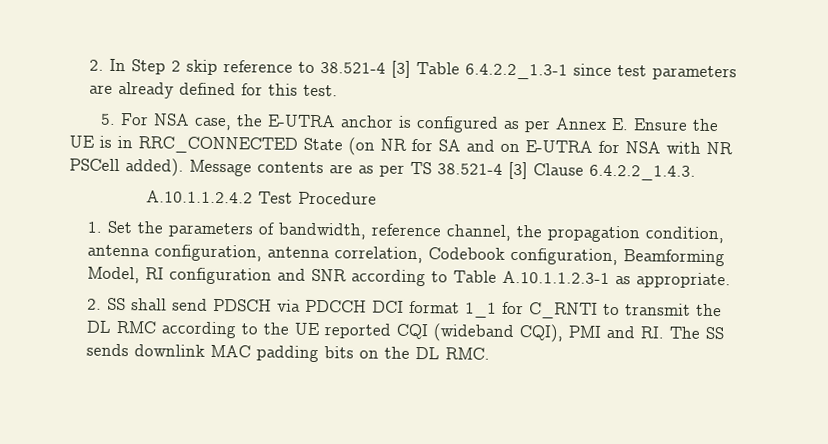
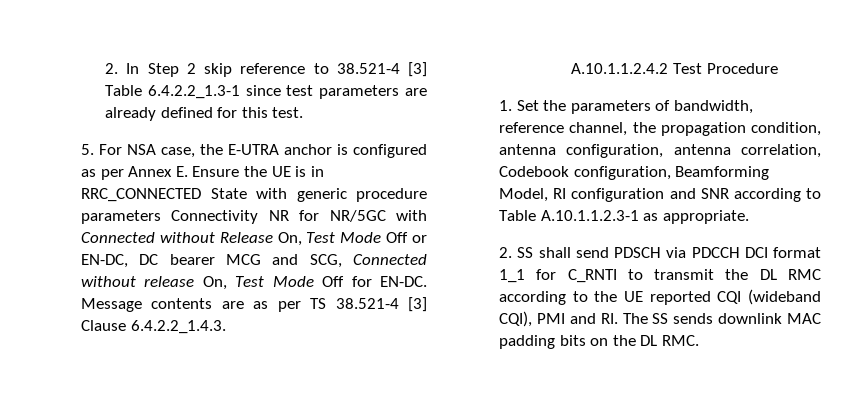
- 5. For NSA case, the E-UTRA anchor is configured as per Annex E. Ensure the UE is in RRC_CONNECTED State (on NR for SA and on E-UTRA for NSA with NR PSCell added).
+ 5. For NSA case, the E-UTRA anchor is configured as per Annex E. Ensure the UE is in RRC_CONNECTED State with generic procedure parameters Connectivity NR for NR/5GC with Connected without Release On, Test Mode Off or EN-DC, DC bearer MCG and SCG, Connected without release On, Test Mode Off for EN-DC.

